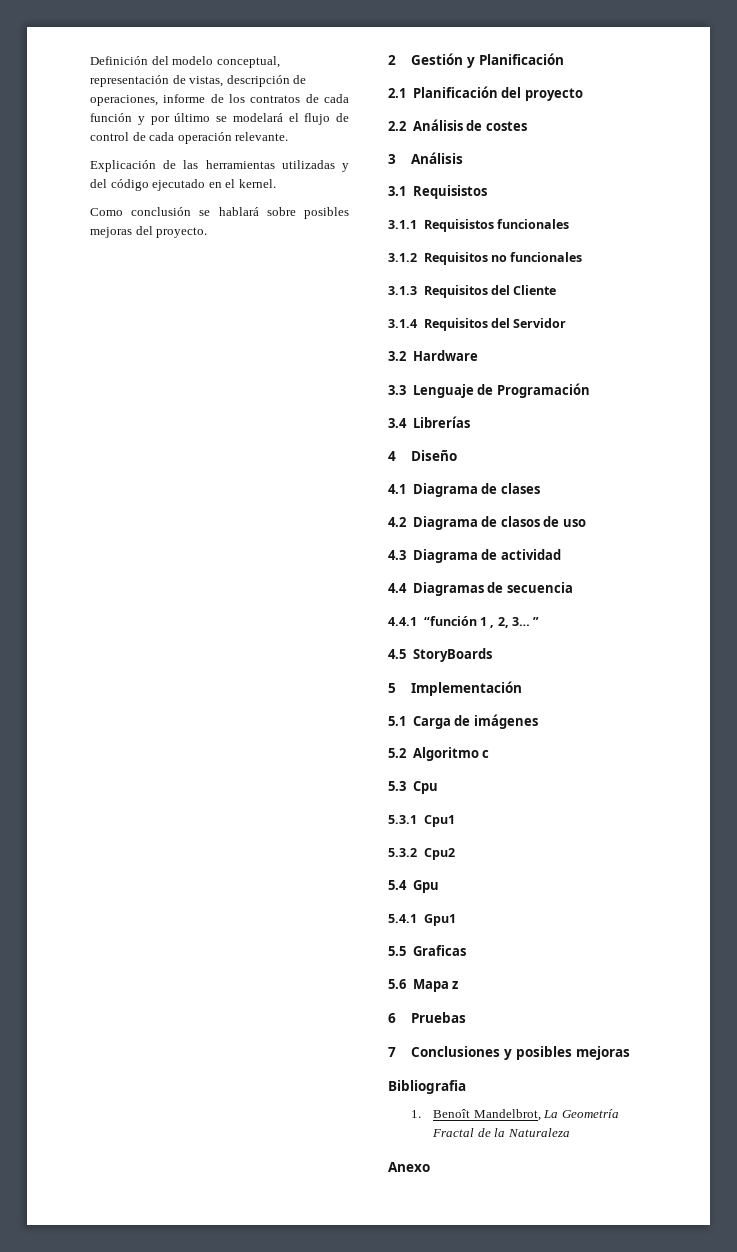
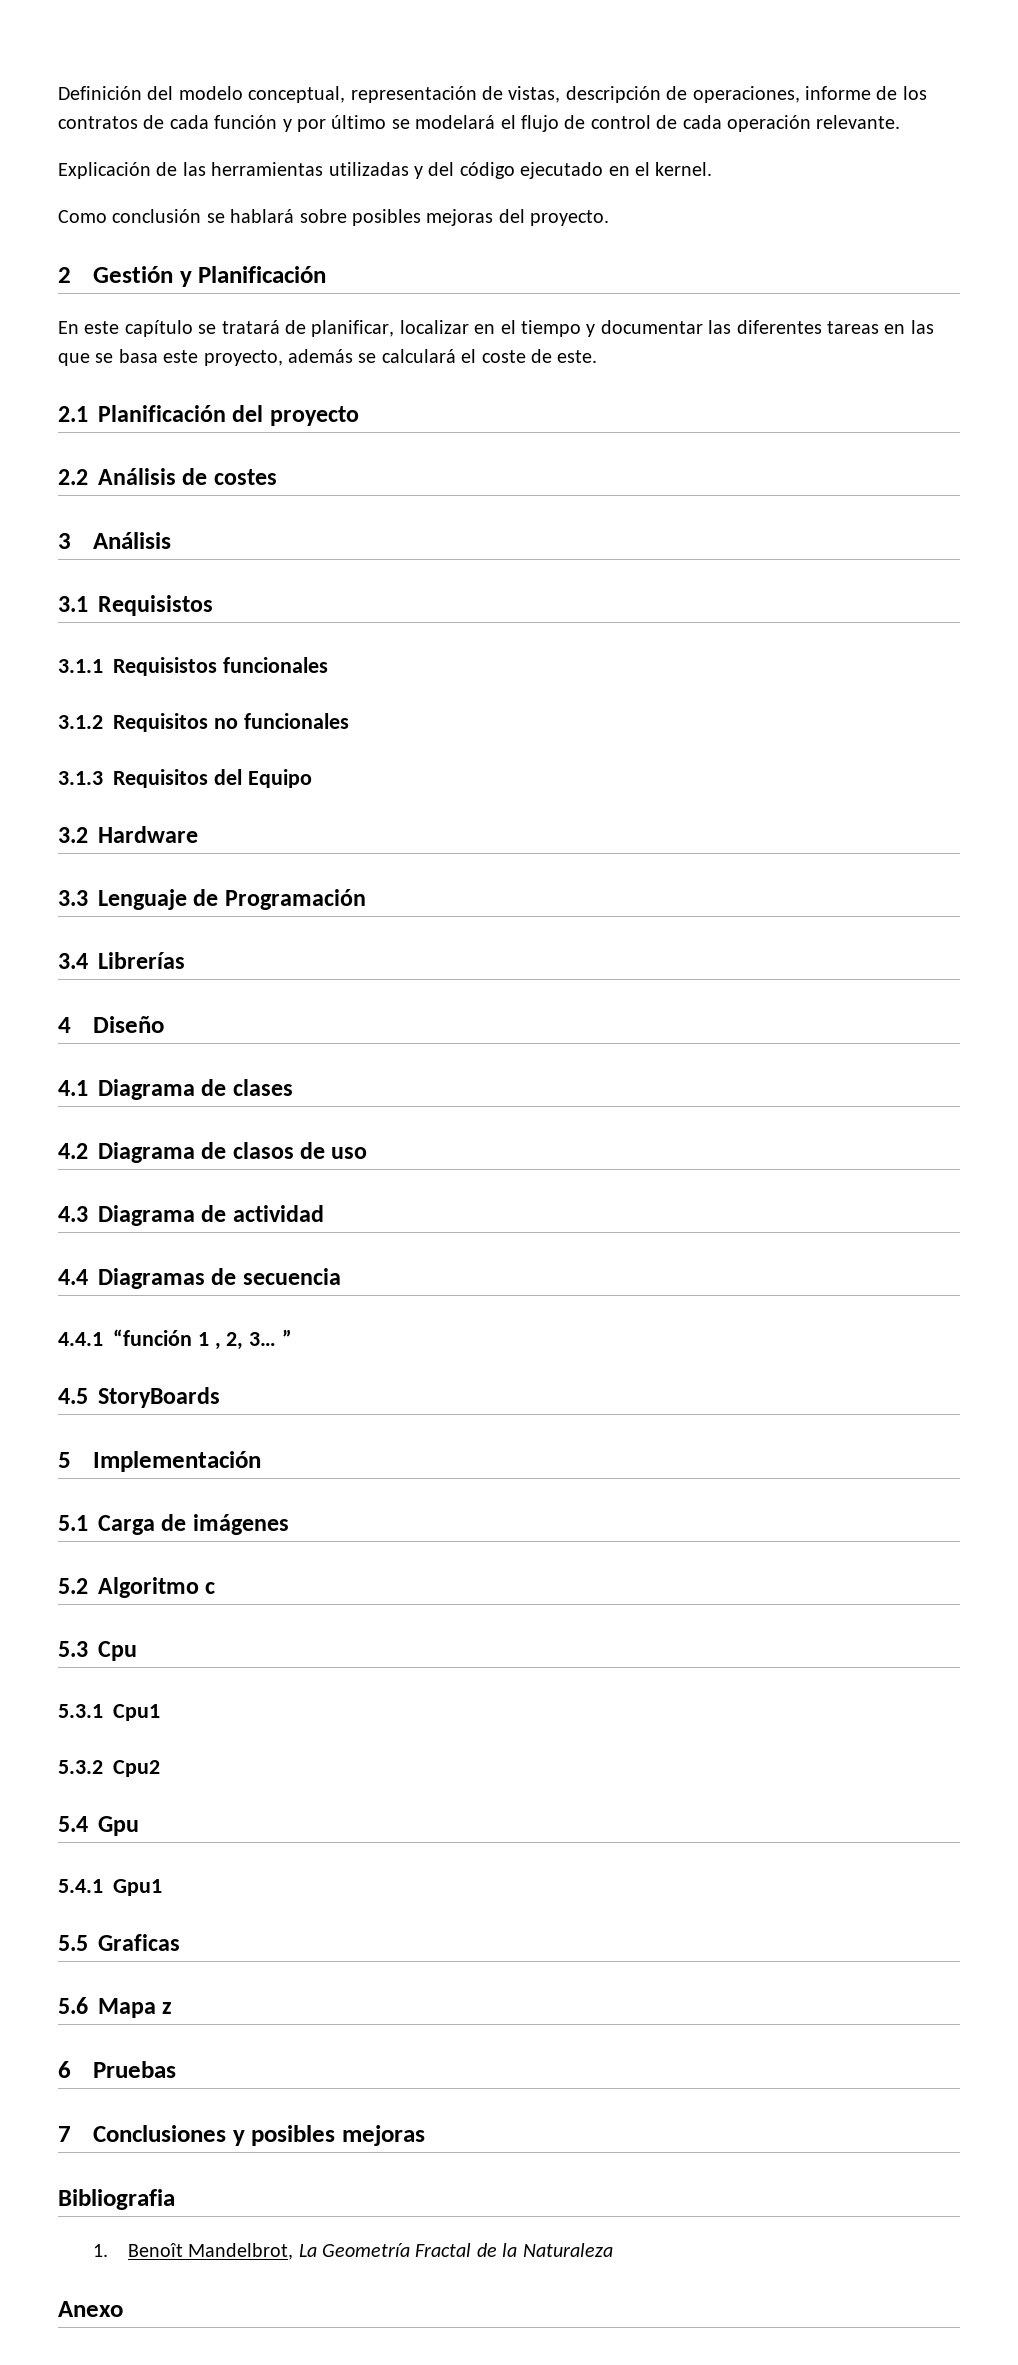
+ En este capítulo se tratará de planificar, localizar en el tiempo y documentar las diferentes tareas en las que se basa este proyecto, además se calculará el coste de este.
- 3.1.3 Requisitos del Cliente
- 3.1.4 Requisitos del Servidor
+ 3.1.3 Requisitos del Equipo

